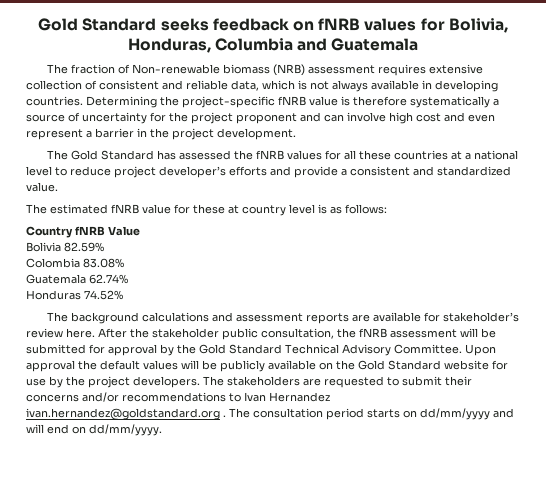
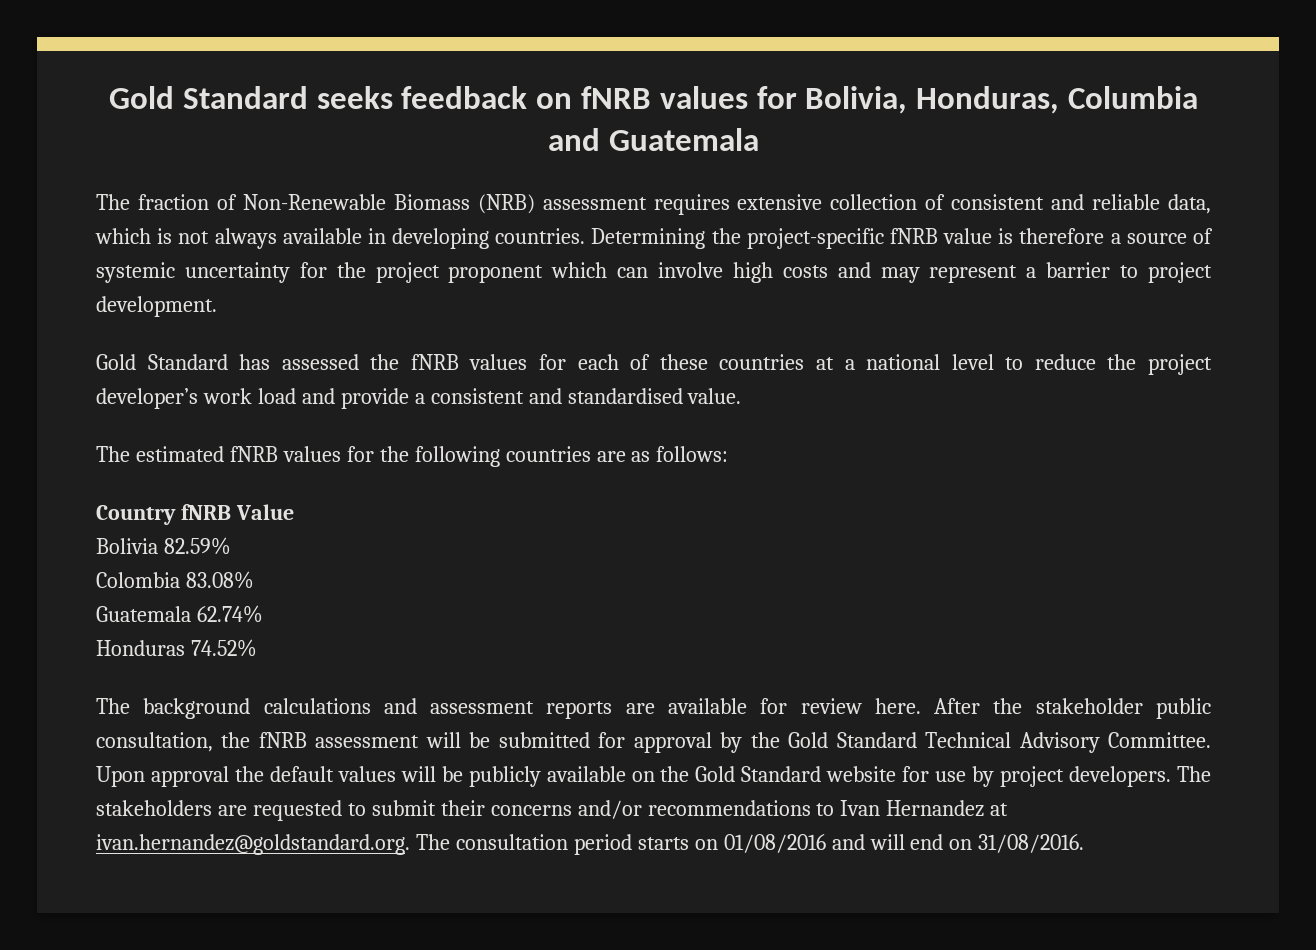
- The fraction of Non-renewable biomass (NRB) assessment requires extensive collection of consistent and reliable data, which is not always available in developing countries.
+ The fraction of Non-Renewable Biomass (NRB) assessment requires extensive collection of consistent and reliable data, which is not always available in developing countries.
- Determining the project-specific fNRB value is therefore systematically a source of uncertainty for the project proponent and can involve high cost and even represent a barrier in the project development.
+ Determining the project-specific fNRB value is therefore a source of systemic uncertainty for the project proponent which can involve high costs and may represent a barrier to project development.
- The Gold Standard has assessed the fNRB values for all these countries at a national level to reduce project developer’s efforts and provide a consistent and standardized value.
+ Gold Standard has assessed the fNRB values for each of these countries at a national level to reduce the project developer’s work load and provide a consistent and standardised value.
- The estimated fNRB value for these at country level is as follows:
+ The estimated fNRB values for the following countries are as follows:
- The background calculations and assessment reports are available for stakeholder’s review here.
+ The background calculations and assessment reports are available for review here.
- Upon approval the default values will be publicly available on the Gold Standard website for use by the project developers.
+ Upon approval the default values will be publicly available on the Gold Standard website for use by project developers.
- The stakeholders are requested to submit their concerns and/or recommendations to Ivan Hernandez ivan.hernandez@goldstandard.org . The consultation period starts on dd/mm/yyyy and will end on dd/mm/yyyy.
+ The stakeholders are requested to submit their concerns and/or recommendations to Ivan Hernandez at ivan.hernandez@goldstandard.org. The consultation period starts on 01/08/2016 and will end on 31/08/2016.

